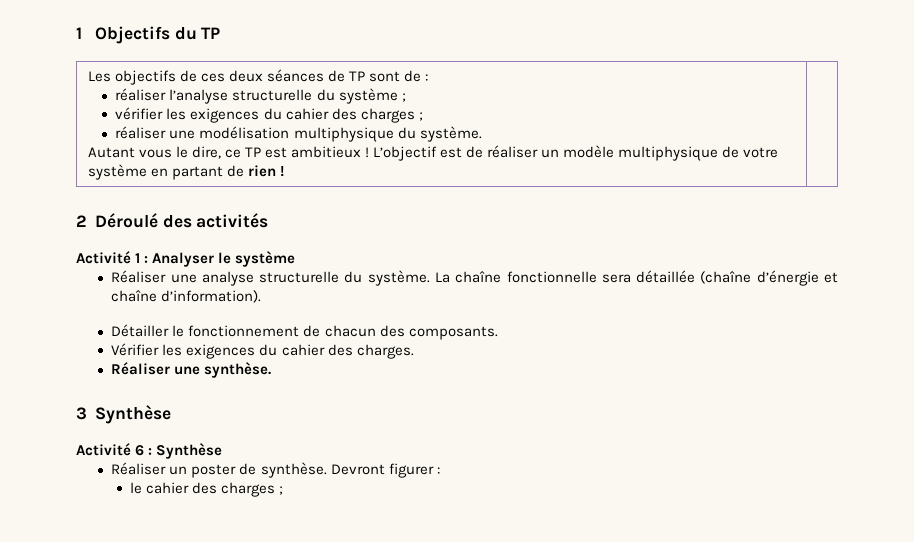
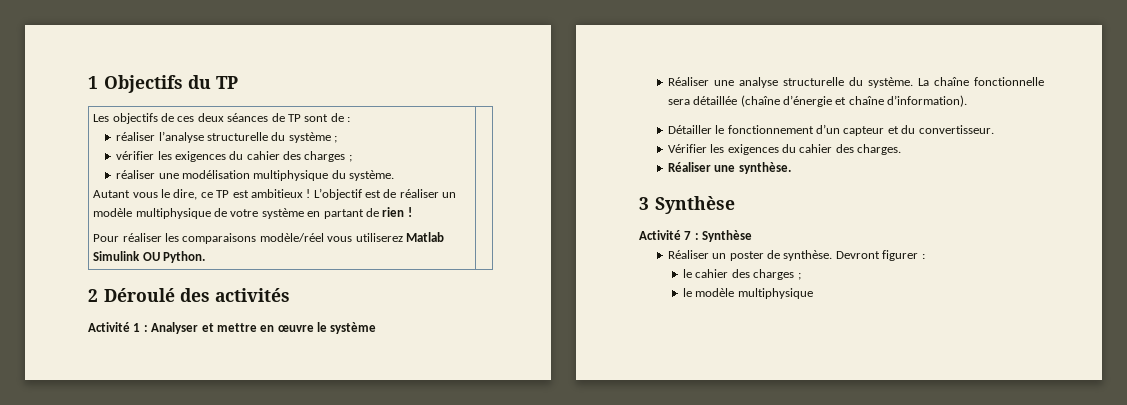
+ Pour réaliser les comparaisons modèle/réel vous utiliserez Matlab Simulink OU Python.
- Activité 1 : Analyser le système
+ Activité 1 : Analyser et mettre en œuvre le système
- Détailler le fonctionnement de chacun des composants.
+ Détailler le fonctionnement d’un capteur et du convertisseur.
- Activité 6 : Synthèse
+ Activité 7 : Synthèse
+ le modèle multiphysique

